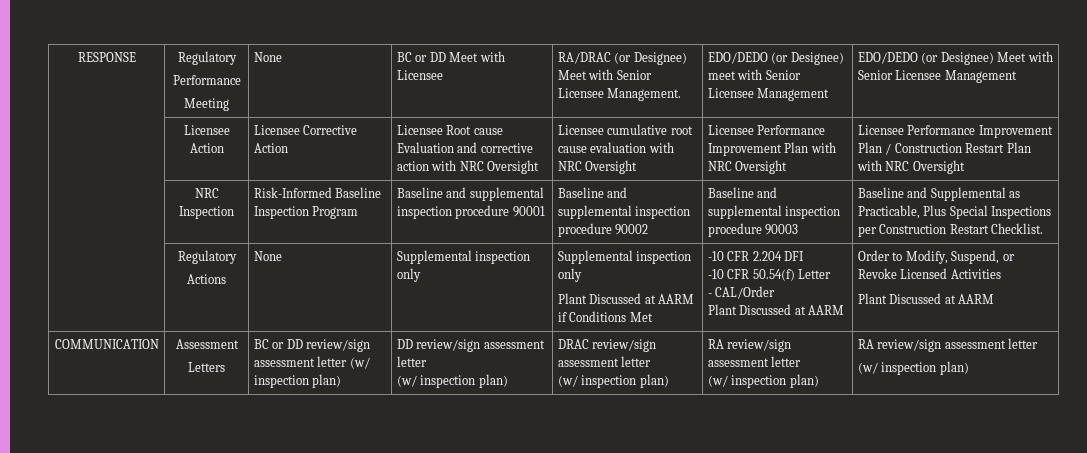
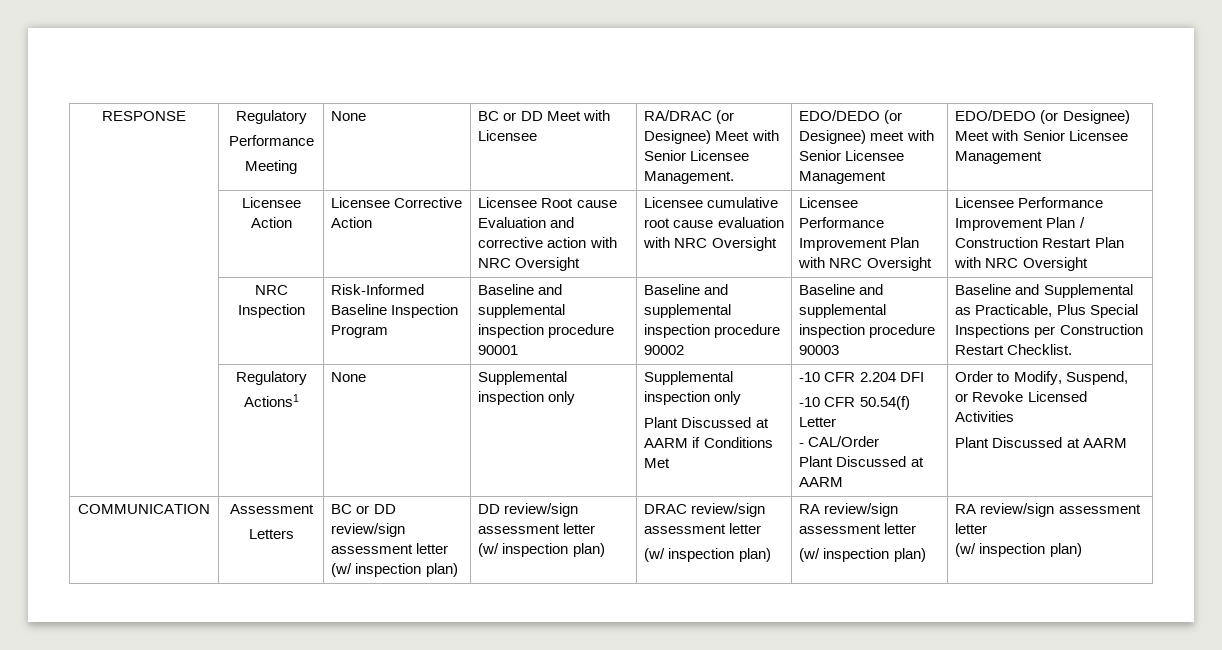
- Actions
+ Actions1

